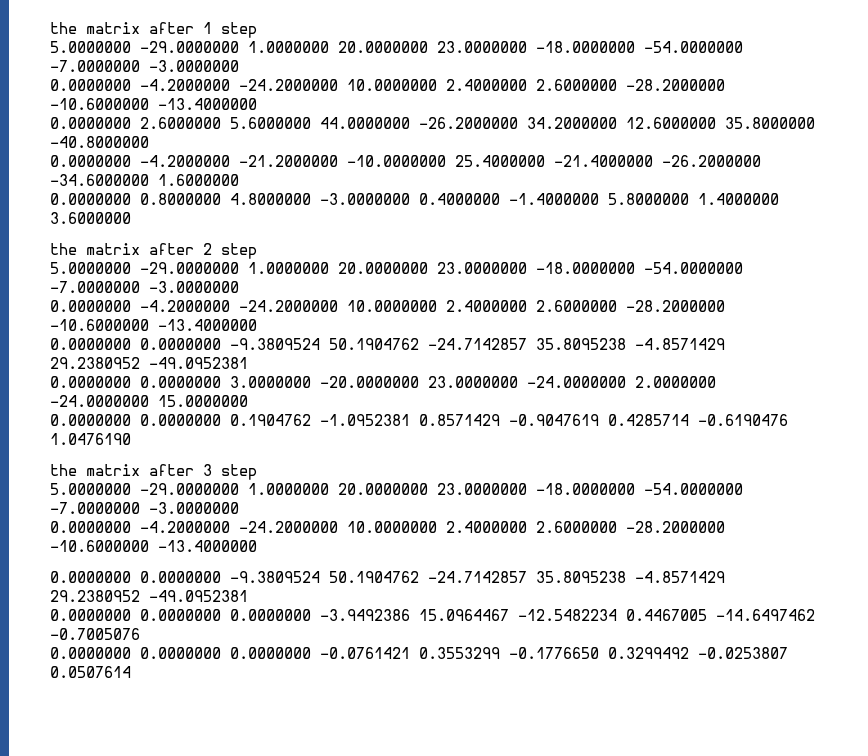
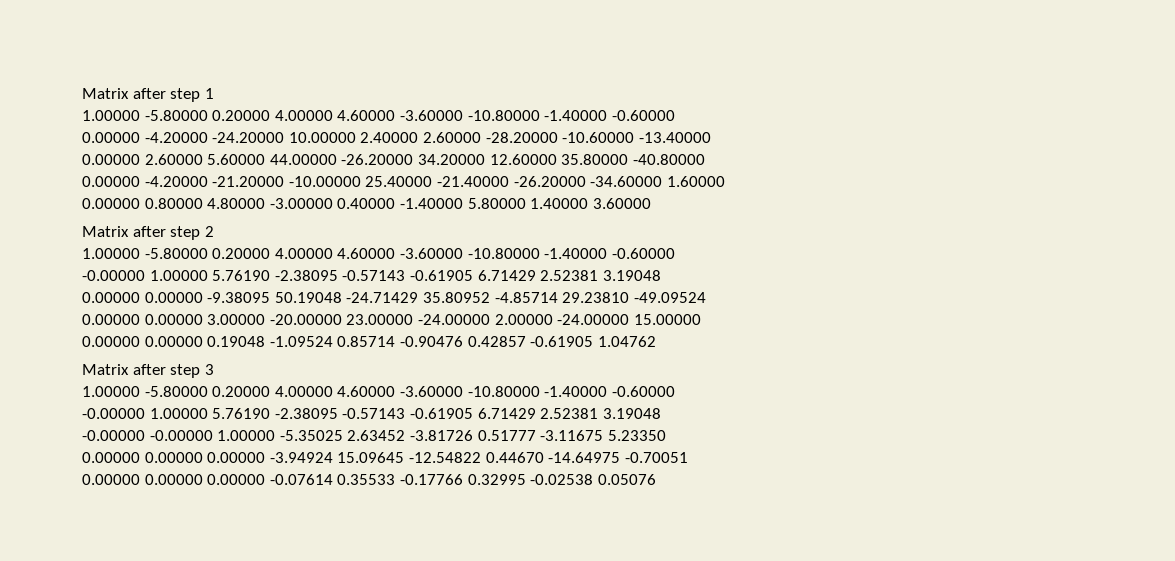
- the matrix after 1 step
- 5.0000000 -29.0000000 1.0000000 20.0000000 23.0000000 -18.0000000 -54.0000000 -7.0000000 -3.0000000
- 0.0000000 -4.2000000 -24.2000000 10.0000000 2.4000000 2.6000000 -28.2000000 -10.6000000 -13.4000000
- 0.0000000 2.6000000 5.6000000 44.0000000 -26.2000000 34.2000000 12.6000000 35.8000000 -40.8000000
- 0.0000000 -4.2000000 -21.2000000 -10.0000000 25.4000000 -21.4000000 -26.2000000 -34.6000000 1.6000000
- 0.0000000 0.8000000 4.8000000 -3.0000000 0.4000000 -1.4000000 5.8000000 1.4000000 3.6000000
- the matrix after 2 step
- 5.0000000 -29.0000000 1.0000000 20.0000000 23.0000000 -18.0000000 -54.0000000 -7.0000000 -3.0000000
- 0.0000000 -4.2000000 -24.2000000 10.0000000 2.4000000 2.6000000 -28.2000000 -10.6000000 -13.4000000
- 0.0000000 0.0000000 -9.3809524 50.1904762 -24.7142857 35.8095238 -4.8571429 29.2380952 -49.0952381
- 0.0000000 0.0000000 3.0000000 -20.0000000 23.0000000 -24.0000000 2.0000000 -24.0000000 15.0000000
- 0.0000000 0.0000000 0.1904762 -1.0952381 0.8571429 -0.9047619 0.4285714 -0.6190476 1.0476190
- the matrix after 3 step
- 5.0000000 -29.0000000 1.0000000 20.0000000 23.0000000 -18.0000000 -54.0000000 -7.0000000 -3.0000000
- 0.0000000 -4.2000000 -24.2000000 10.0000000 2.4000000 2.6000000 -28.2000000 -10.6000000 -13.4000000
- 0.0000000 0.0000000 -9.3809524 50.1904762 -24.7142857 35.8095238 -4.8571429 29.2380952 -49.0952381
- 0.0000000 0.0000000 0.0000000 -3.9492386 15.0964467 -12.5482234 0.4467005 -14.6497462 -0.7005076
- 0.0000000 0.0000000 0.0000000 -0.0761421 0.3553299 -0.1776650 0.3299492 -0.0253807 0.0507614
+ Matrix after step 1
+ 1.00000 -5.80000 0.20000 4.00000 4.60000 -3.60000 -10.80000 -1.40000 -0.60000
+ 0.00000 -4.20000 -24.20000 10.00000 2.40000 2.60000 -28.20000 -10.60000 -13.40000
+ 0.00000 2.60000 5.60000 44.00000 -26.20000 34.20000 12.60000 35.80000 -40.80000
+ 0.00000 -4.20000 -21.20000 -10.00000 25.40000 -21.40000 -26.20000 -34.60000 1.60000
+ 0.00000 0.80000 4.80000 -3.00000 0.40000 -1.40000 5.80000 1.40000 3.60000
+ Matrix after step 2
+ 1.00000 -5.80000 0.20000 4.00000 4.60000 -3.60000 -10.80000 -1.40000 -0.60000
+ -0.00000 1.00000 5.76190 -2.38095 -0.57143 -0.61905 6.71429 2.52381 3.19048
+ 0.00000 0.00000 -9.38095 50.19048 -24.71429 35.80952 -4.85714 29.23810 -49.09524
+ 0.00000 0.00000 3.00000 -20.00000 23.00000 -24.00000 2.00000 -24.00000 15.00000
+ 0.00000 0.00000 0.19048 -1.09524 0.85714 -0.90476 0.42857 -0.61905 1.04762
+ Matrix after step 3
+ 1.00000 -5.80000 0.20000 4.00000 4.60000 -3.60000 -10.80000 -1.40000 -0.60000
+ -0.00000 1.00000 5.76190 -2.38095 -0.57143 -0.61905 6.71429 2.52381 3.19048
+ -0.00000 -0.00000 1.00000 -5.35025 2.63452 -3.81726 0.51777 -3.11675 5.23350
+ 0.00000 0.00000 0.00000 -3.94924 15.09645 -12.54822 0.44670 -14.64975 -0.70051
+ 0.00000 0.00000 0.00000 -0.07614 0.35533 -0.17766 0.32995 -0.02538 0.05076

